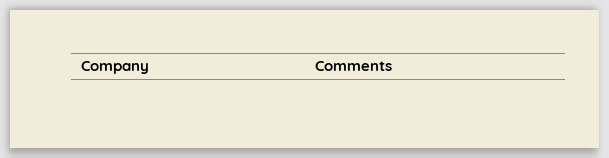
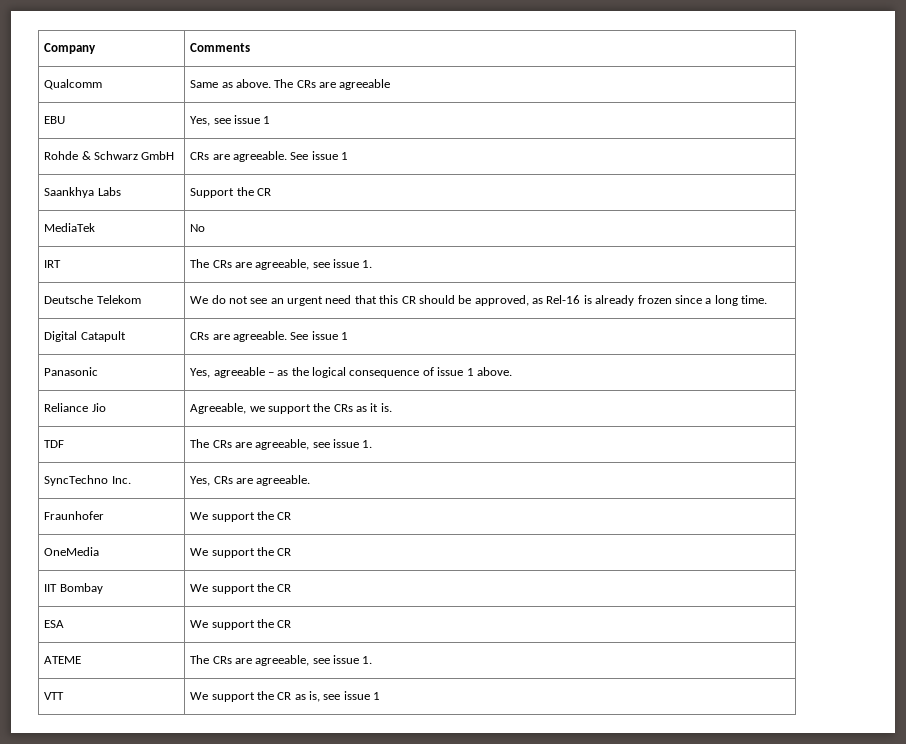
+ Qualcomm | Same as above. The CRs are agreeable
+ EBU | Yes, see issue 1
+ Rohde & Schwarz GmbH | CRs are agreeable. See issue 1
+ Saankhya Labs | Support the CR
+ MediaTek | No
+ IRT | The CRs are agreeable, see issue 1.
+ Deutsche Telekom | We do not see an urgent need that this CR should be approved, as Rel-16 is already frozen since a long time.
+ Digital Catapult | CRs are agreeable. See issue 1
+ Panasonic | Yes, agreeable – as the logical consequence of issue 1 above.
+ Reliance Jio | Agreeable, we support the CRs as it is.
+ TDF | The CRs are agreeable, see issue 1.
+ SyncTechno Inc. | Yes, CRs are agreeable.
+ Fraunhofer | We support the CR
+ OneMedia | We support the CR
+ IIT Bombay | We support the CR
+ ESA | We support the CR
+ ATEME | The CRs are agreeable, see issue 1.
+ VTT | We support the CR as is, see issue 1

